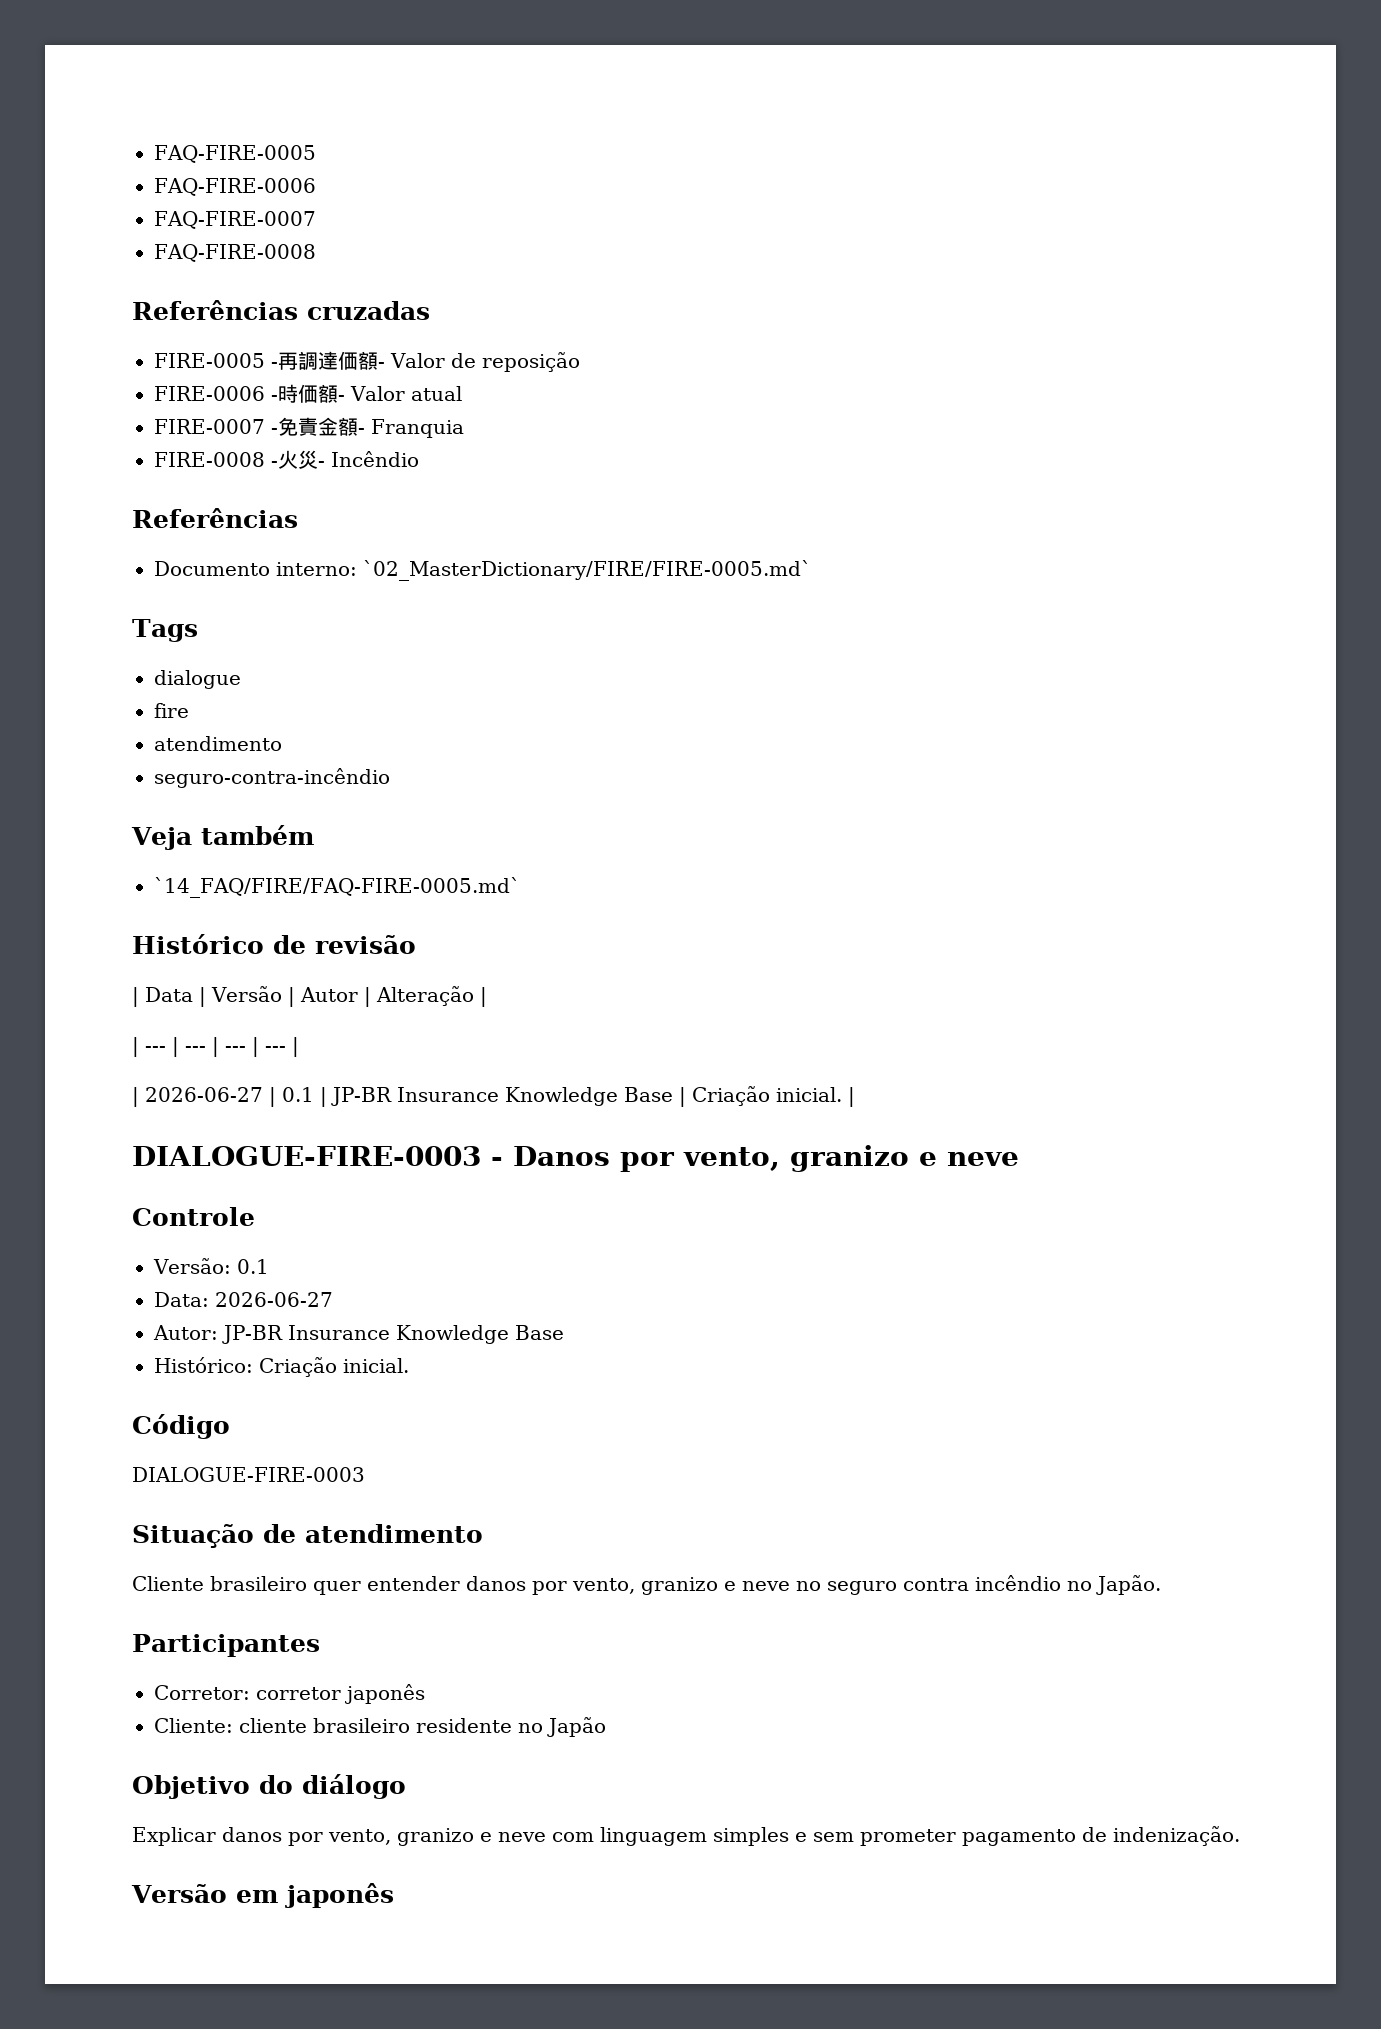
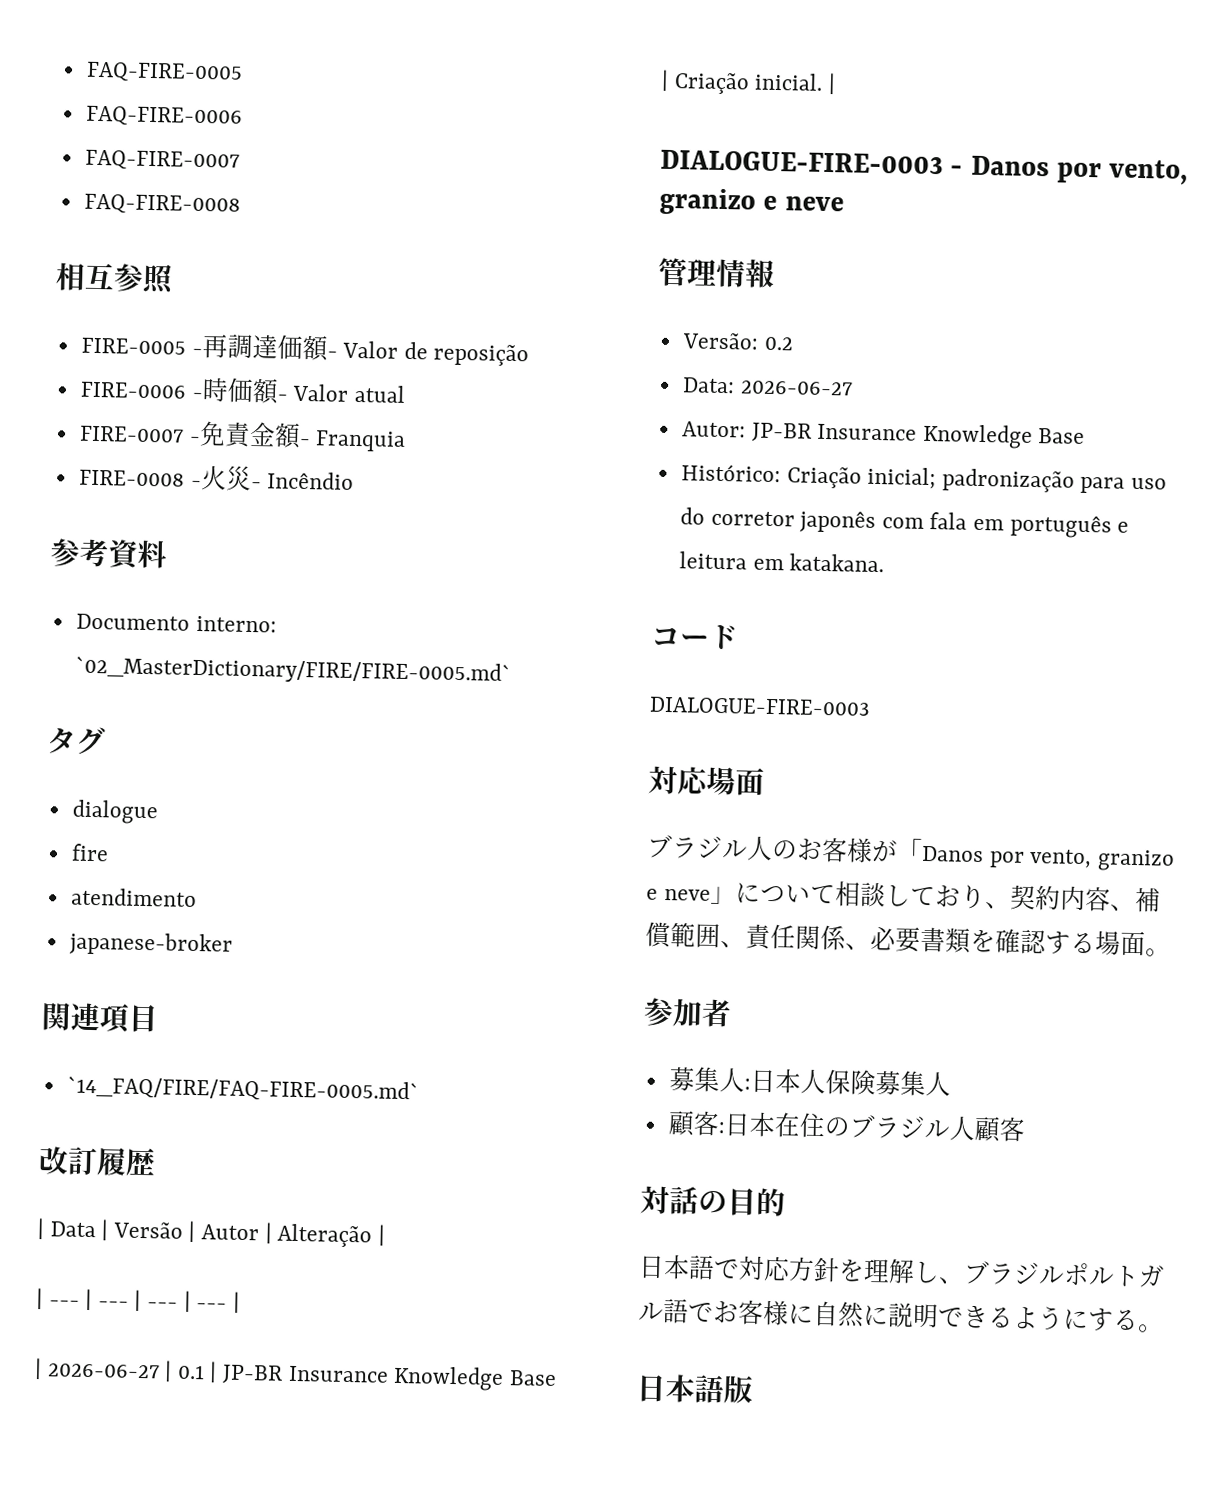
- Referências cruzadas
+ 相互参照
  FIRE-0008 -火災- Incêndio
- Referências
+ 参考資料
- Tags
+ タグ
- seguro-contra-incêndio
- Veja também
+ japanese-broker
+ 関連項目
  `14_FAQ/FIRE/FAQ-FIRE-0005.md`
- Histórico de revisão
+ 改訂履歴
- Controle
+ 管理情報
- Versão: 0.1
+ Versão: 0.2
- Histórico: Criação inicial.
- Código
+ Histórico: Criação inicial; padronização para uso do corretor japonês com fala em português e leitura em katakana.
+ コード
  DIALOGUE-FIRE-0003
- Situação de atendimento
- Cliente brasileiro quer entender danos por vento, granizo e neve no seguro contra incêndio no Japão.
- Participantes
- Corretor: corretor japonês
- Cliente: cliente brasileiro residente no Japão
- Objetivo do diálogo
- Explicar danos por vento, granizo e neve com linguagem simples e sem prometer pagamento de indenização.
- Versão em japonês
+ 対応場面
+ ブラジル人のお客様が「Danos por vento, granizo e neve」について相談しており、契約内容、補償範囲、責任関係、必要書類を確認する場面。
+ 参加者
+ 募集人:日本人保険募集人
+ 顧客:日本在住のブラジル人顧客
+ 対話の目的
+ 日本語で対応方針を理解し、ブラジルポルトガル語でお客様に自然に説明できるようにする。
+ 日本語版

